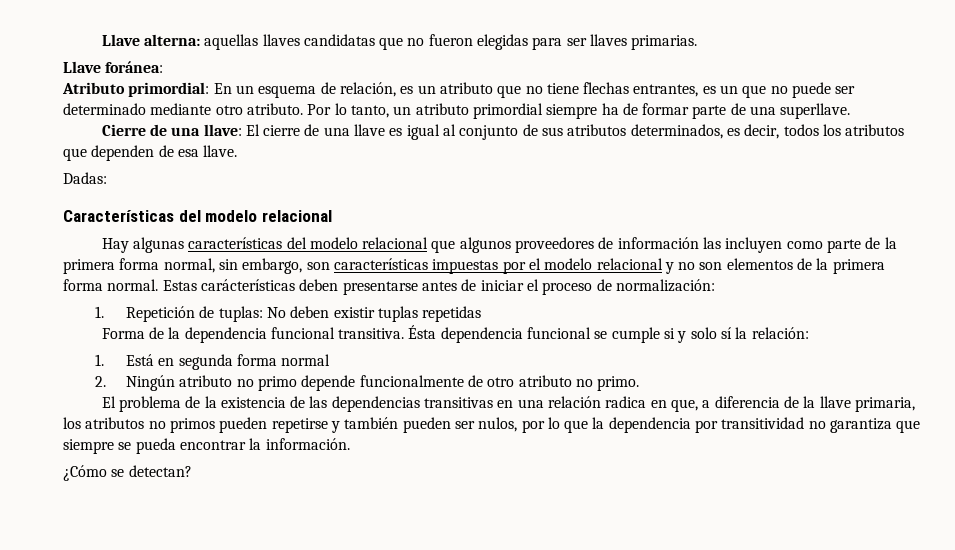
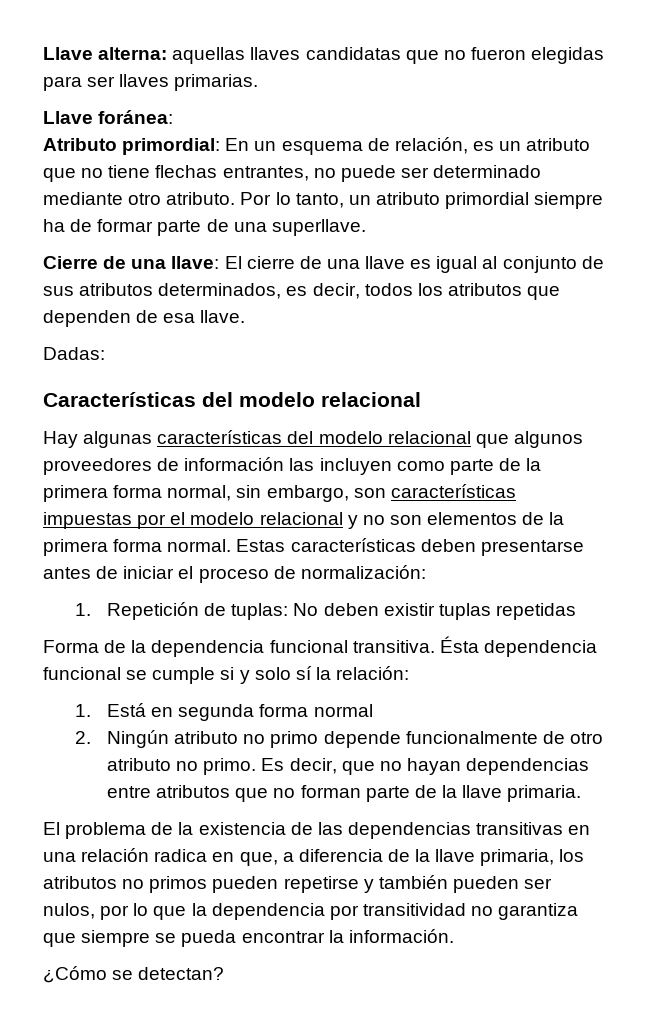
- Atributo primordial: En un esquema de relación, es un atributo que no tiene flechas entrantes, es un que no puede ser determinado mediante otro atributo.
+ Atributo primordial: En un esquema de relación, es un atributo que no tiene flechas entrantes, no puede ser determinado mediante otro atributo.
- Estas carácterísticas deben presentarse antes de iniciar el proceso de normalización:
+ Estas características deben presentarse antes de iniciar el proceso de normalización:
+ Es decir, que no hayan dependencias entre atributos que no forman parte de la llave primaria.

